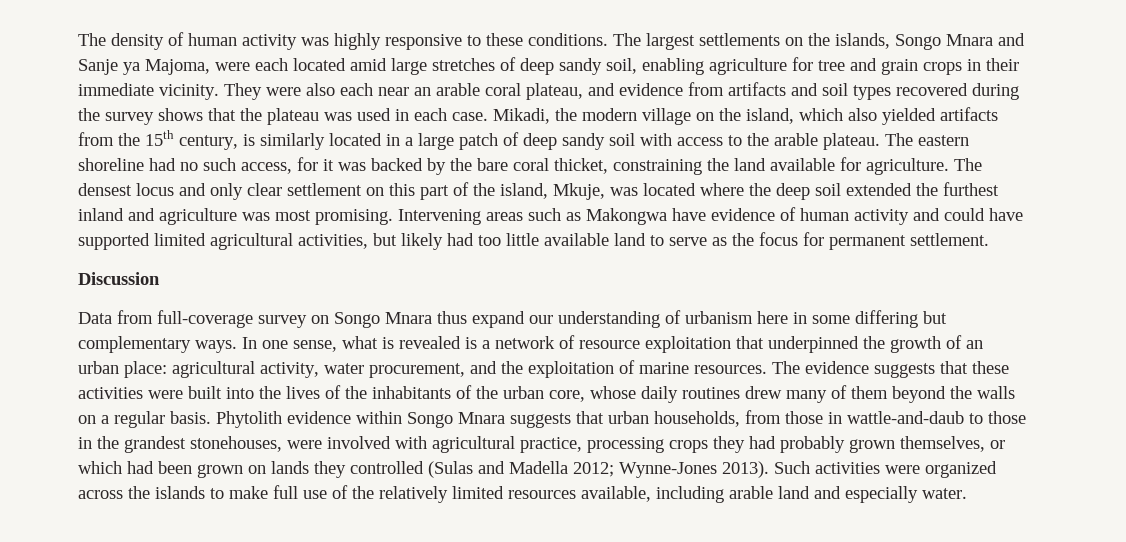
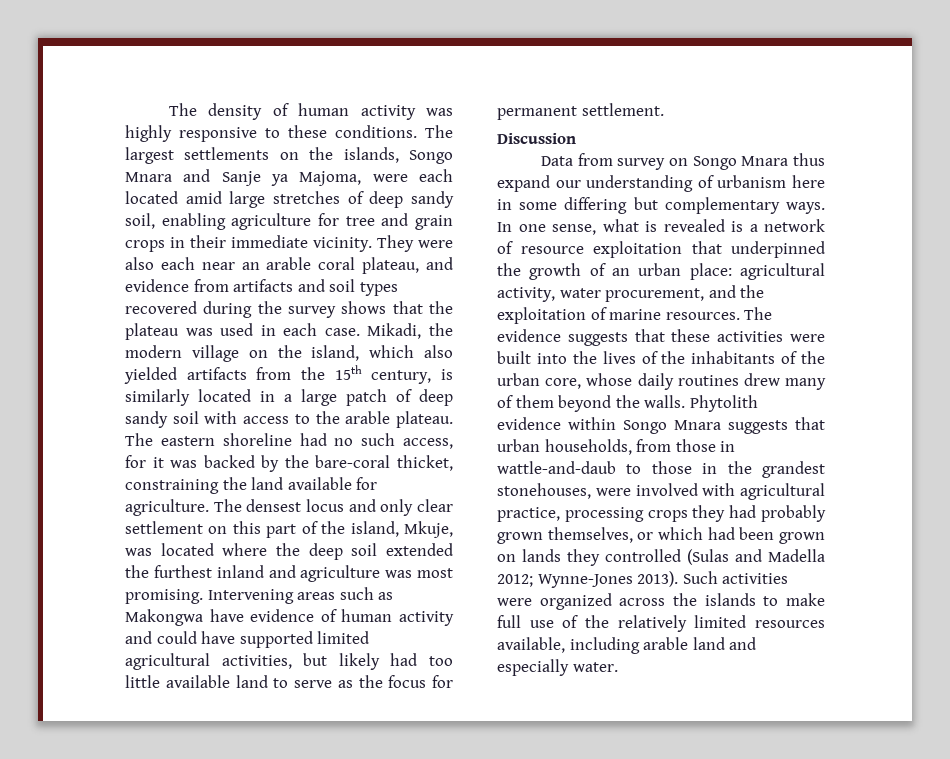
- The eastern shoreline had no such access, for it was backed by the bare coral thicket, constraining the land available for agriculture.
+ The eastern shoreline had no such access, for it was backed by the bare-coral thicket, constraining the land available for agriculture.
- Data from full-coverage survey on Songo Mnara thus expand our understanding of urbanism here in some differing but complementary ways.
+ Data from survey on Songo Mnara thus expand our understanding of urbanism here in some differing but complementary ways.
- The evidence suggests that these activities were built into the lives of the inhabitants of the urban core, whose daily routines drew many of them beyond the walls on a regular basis.
+ The evidence suggests that these activities were built into the lives of the inhabitants of the urban core, whose daily routines drew many of them beyond the walls.

